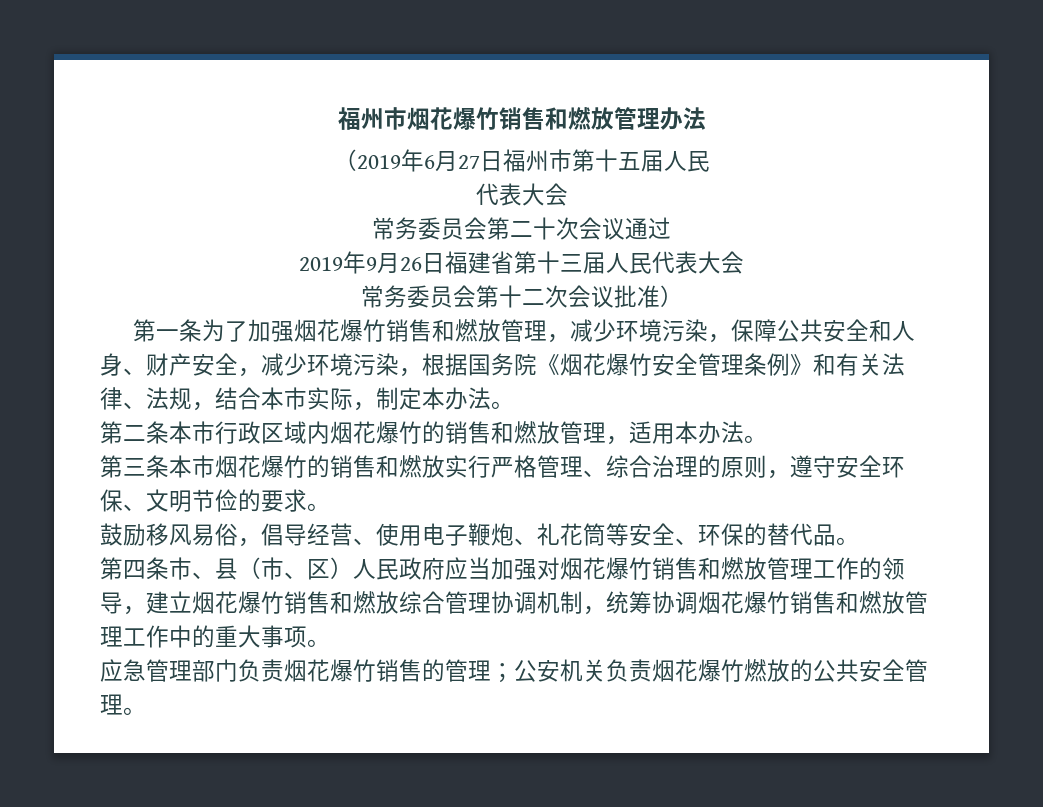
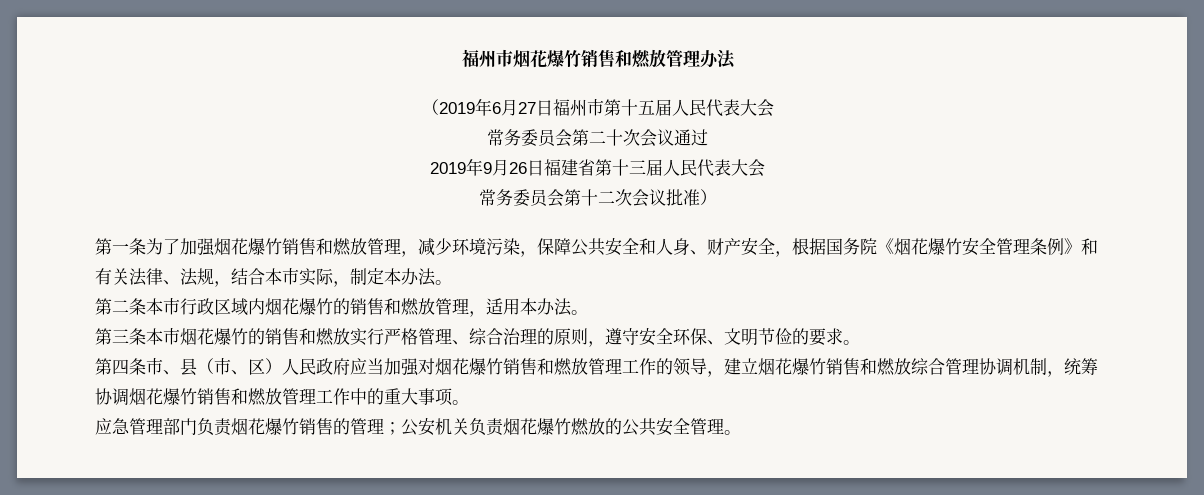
- （2019年6月27日福州市第十五届人民
- 代表大会
+ （2019年6月27日福州市第十五届人民代表大会
- 第一条为了加强烟花爆竹销售和燃放管理，减少环境污染，保障公共安全和人身、财产安全，减少环境污染，根据国务院《烟花爆竹安全管理条例》和有关法律、法规，结合本市实际，制定本办法。
+ 第一条为了加强烟花爆竹销售和燃放管理，减少环境污染，保障公共安全和人身、财产安全，根据国务院《烟花爆竹安全管理条例》和有关法律、法规，结合本市实际，制定本办法。
- 鼓励移风易俗，倡导经营、使用电子鞭炮、礼花筒等安全、环保的替代品。

